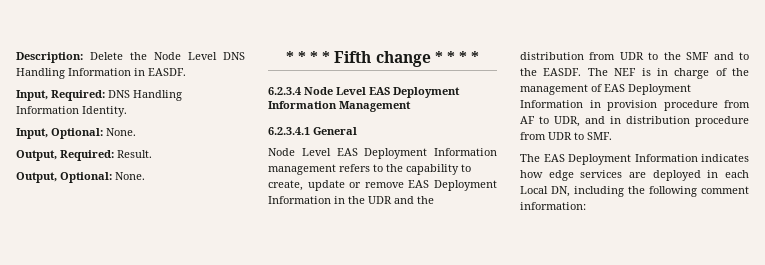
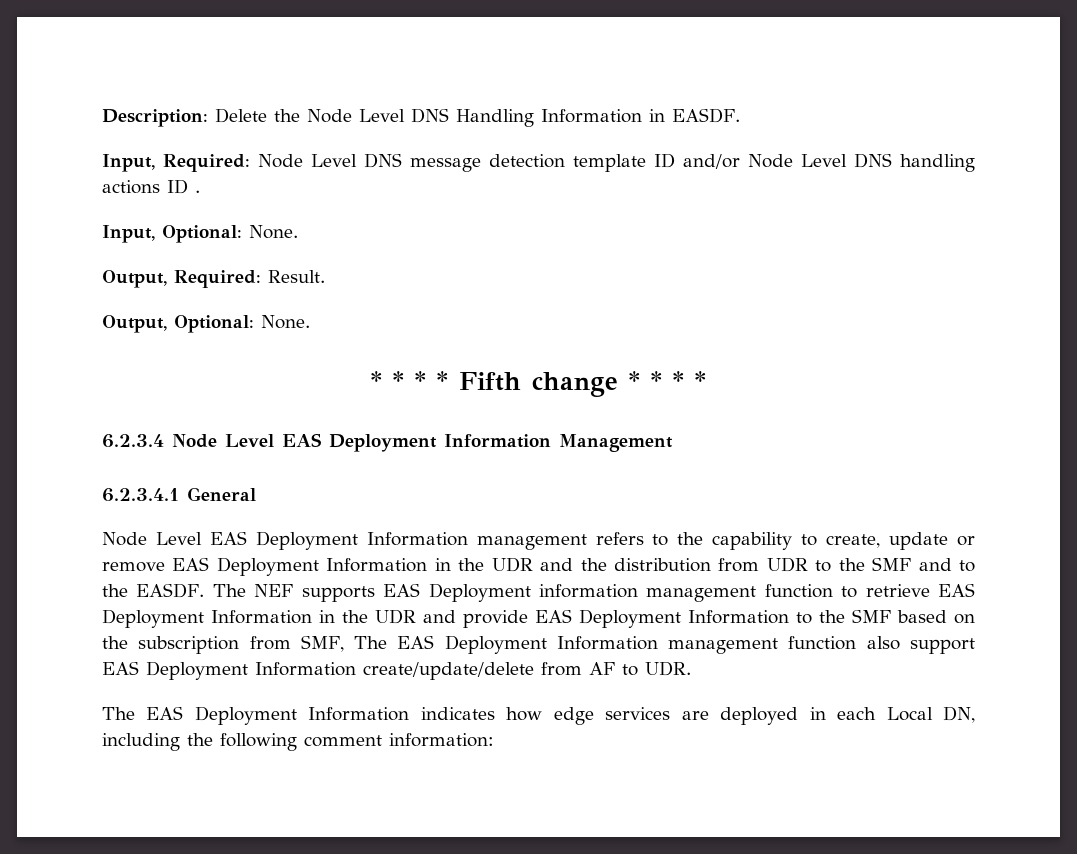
- Input, Required: DNS Handling Information Identity.
+ Input, Required: Node Level DNS message detection template ID and/or Node Level DNS handling actions ID .
- The NEF is in charge of the management of EAS Deployment Information in provision procedure from AF to UDR, and in distribution procedure from UDR to SMF.
+ The NEF supports EAS Deployment information management function to retrieve EAS Deployment Information in the UDR and provide EAS Deployment Information to the SMF based on the subscription from SMF, The EAS Deployment Information management function also support EAS Deployment Information create/update/delete from AF to UDR.

